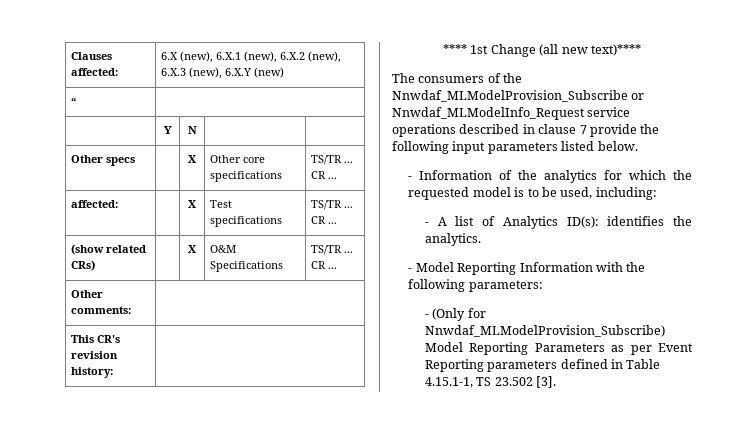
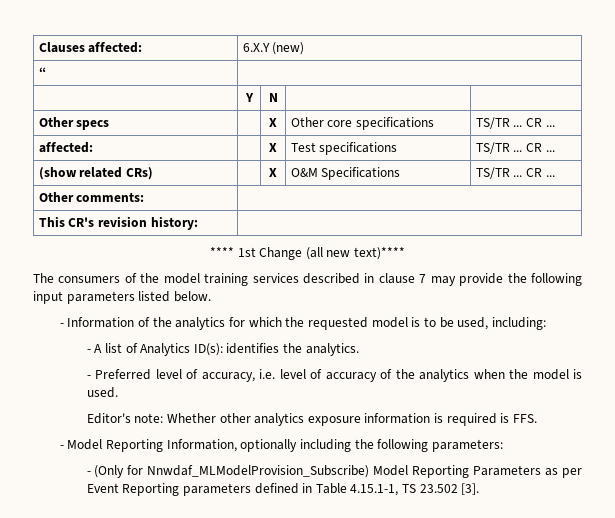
- Clauses affected: | 6.X (new), 6.X.1 (new), 6.X.2 (new), 6.X.3 (new), 6.X.Y (new)
+ Clauses affected: | 6.X.Y (new)
- The consumers of the Nnwdaf_MLModelProvision_Subscribe or Nnwdaf_MLModelInfo_Request service operations described in clause 7 provide the following input parameters listed below.
+ The consumers of the model training services described in clause 7 may provide the following input parameters listed below.
+ - Preferred level of accuracy, i.e. level of accuracy of the analytics when the model is used.
+ Editor's note: Whether other analytics exposure information is required is FFS.
- - Model Reporting Information with the following parameters:
+ - Model Reporting Information, optionally including the following parameters:

